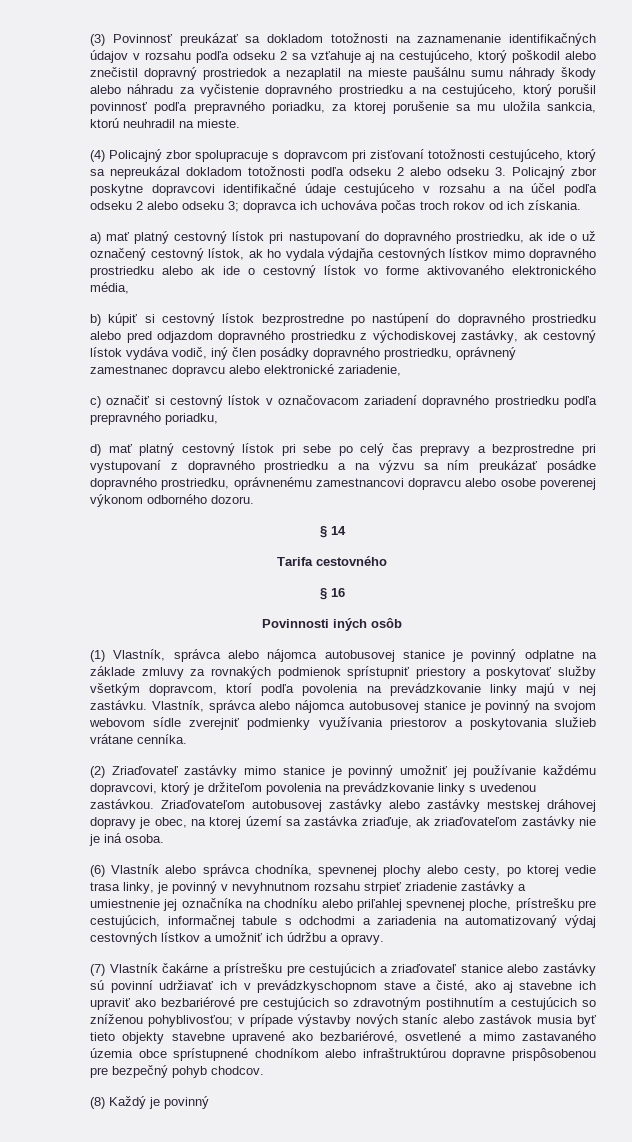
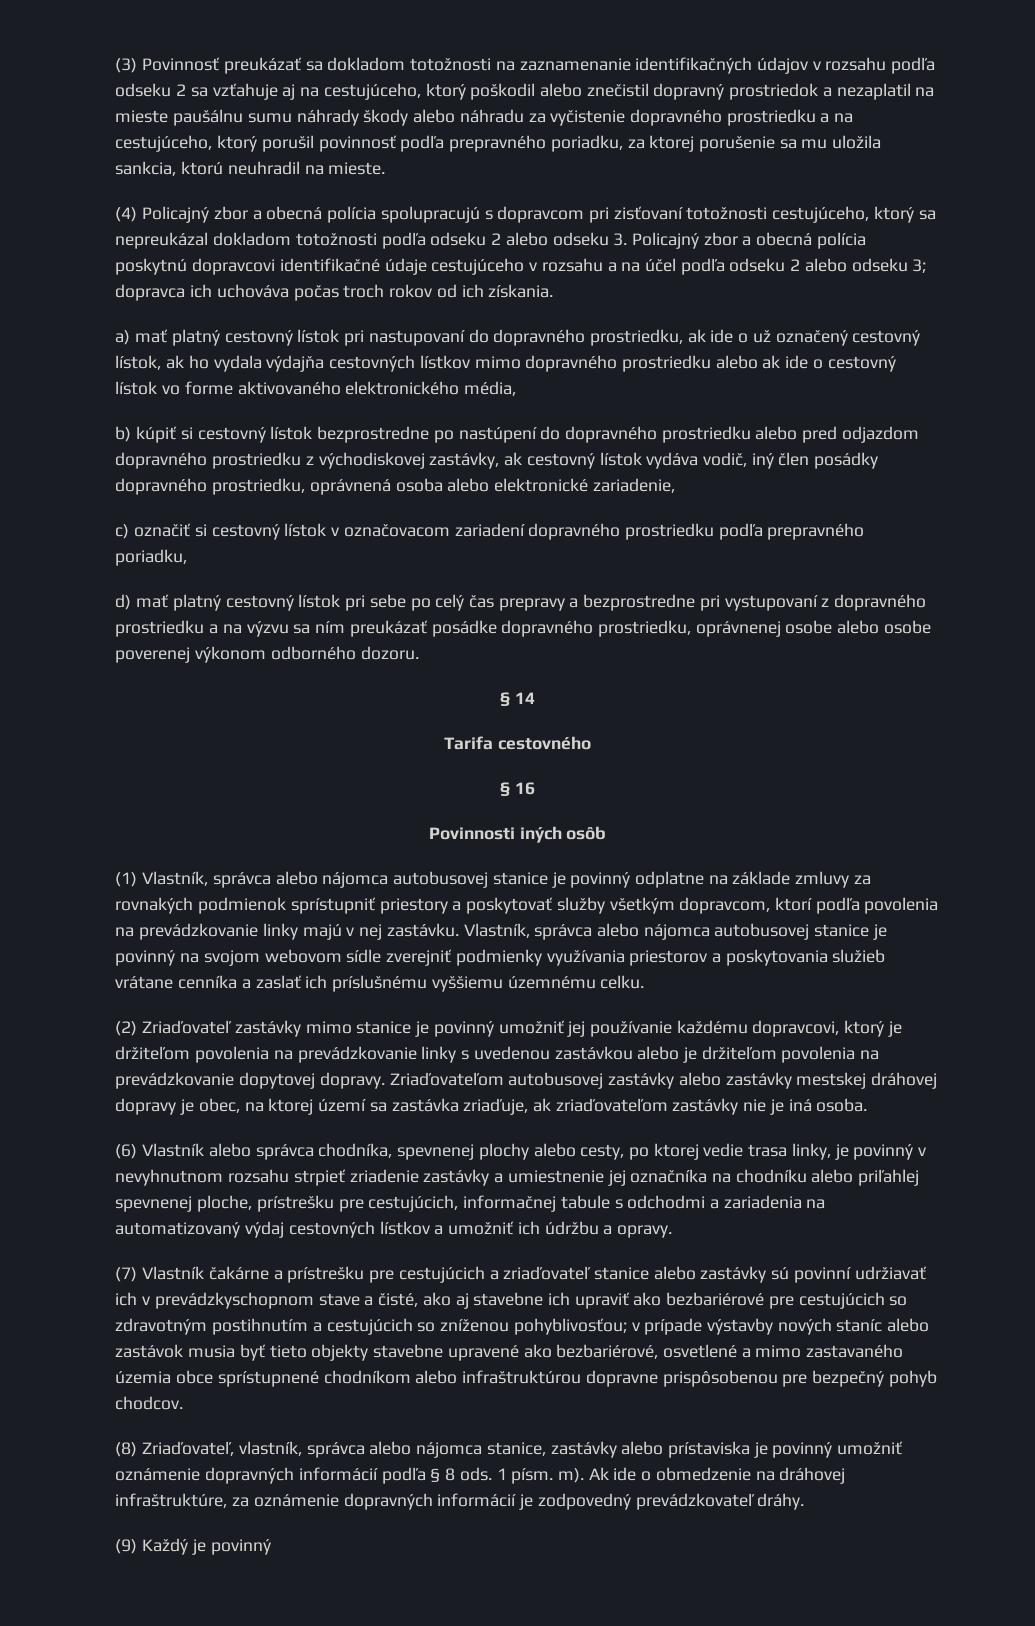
- (4) Policajný zbor spolupracuje s dopravcom pri zisťovaní totožnosti cestujúceho, ktorý sa nepreukázal dokladom totožnosti podľa odseku 2 alebo odseku 3. Policajný zbor poskytne dopravcovi identifikačné údaje cestujúceho v rozsahu a na účel podľa odseku 2 alebo odseku 3; dopravca ich uchováva počas troch rokov od ich získania.
+ (4) Policajný zbor a obecná polícia spolupracujú s dopravcom pri zisťovaní totožnosti cestujúceho, ktorý sa nepreukázal dokladom totožnosti podľa odseku 2 alebo odseku 3. Policajný zbor a obecná polícia poskytnú dopravcovi identifikačné údaje cestujúceho v rozsahu a na účel podľa odseku 2 alebo odseku 3; dopravca ich uchováva počas troch rokov od ich získania.
- b) kúpiť si cestovný lístok bezprostredne po nastúpení do dopravného prostriedku alebo pred odjazdom dopravného prostriedku z východiskovej zastávky, ak cestovný lístok vydáva vodič, iný člen posádky dopravného prostriedku, oprávnený zamestnanec dopravcu alebo elektronické zariadenie,
+ b) kúpiť si cestovný lístok bezprostredne po nastúpení do dopravného prostriedku alebo pred odjazdom dopravného prostriedku z východiskovej zastávky, ak cestovný lístok vydáva vodič, iný člen posádky dopravného prostriedku, oprávnená osoba alebo elektronické zariadenie,
- d) mať platný cestovný lístok pri sebe po celý čas prepravy a bezprostredne pri vystupovaní z dopravného prostriedku a na výzvu sa ním preukázať posádke dopravného prostriedku, oprávnenému zamestnancovi dopravcu alebo osobe poverenej výkonom odborného dozoru.
+ d) mať platný cestovný lístok pri sebe po celý čas prepravy a bezprostredne pri vystupovaní z dopravného prostriedku a na výzvu sa ním preukázať posádke dopravného prostriedku, oprávnenej osobe alebo osobe poverenej výkonom odborného dozoru.
- Vlastník, správca alebo nájomca autobusovej stanice je povinný na svojom webovom sídle zverejniť podmienky využívania priestorov a poskytovania služieb vrátane cenníka.
+ Vlastník, správca alebo nájomca autobusovej stanice je povinný na svojom webovom sídle zverejniť podmienky využívania priestorov a poskytovania služieb vrátane cenníka a zaslať ich príslušnému vyššiemu územnému celku.
- (2) Zriaďovateľ zastávky mimo stanice je povinný umožniť jej používanie každému dopravcovi, ktorý je držiteľom povolenia na prevádzkovanie linky s uvedenou zastávkou.
+ (2) Zriaďovateľ zastávky mimo stanice je povinný umožniť jej používanie každému dopravcovi, ktorý je držiteľom povolenia na prevádzkovanie linky s uvedenou zastávkou alebo je držiteľom povolenia na prevádzkovanie dopytovej dopravy.
- (8) Každý je povinný
+ (8) Zriaďovateľ, vlastník, správca alebo nájomca stanice, zastávky alebo prístaviska je povinný umožniť oznámenie dopravných informácií podľa § 8 ods. 1 písm. m). Ak ide o obmedzenie na dráhovej infraštruktúre, za oznámenie dopravných informácií je zodpovedný prevádzkovateľ dráhy.
+ (9) Každý je povinný

